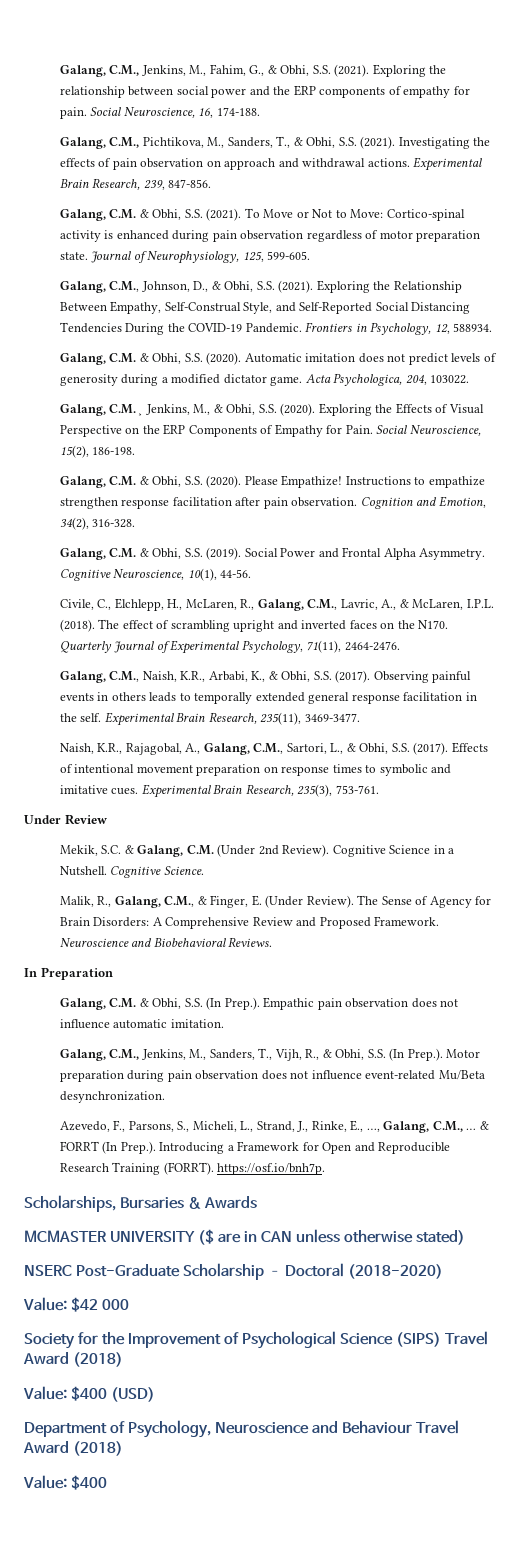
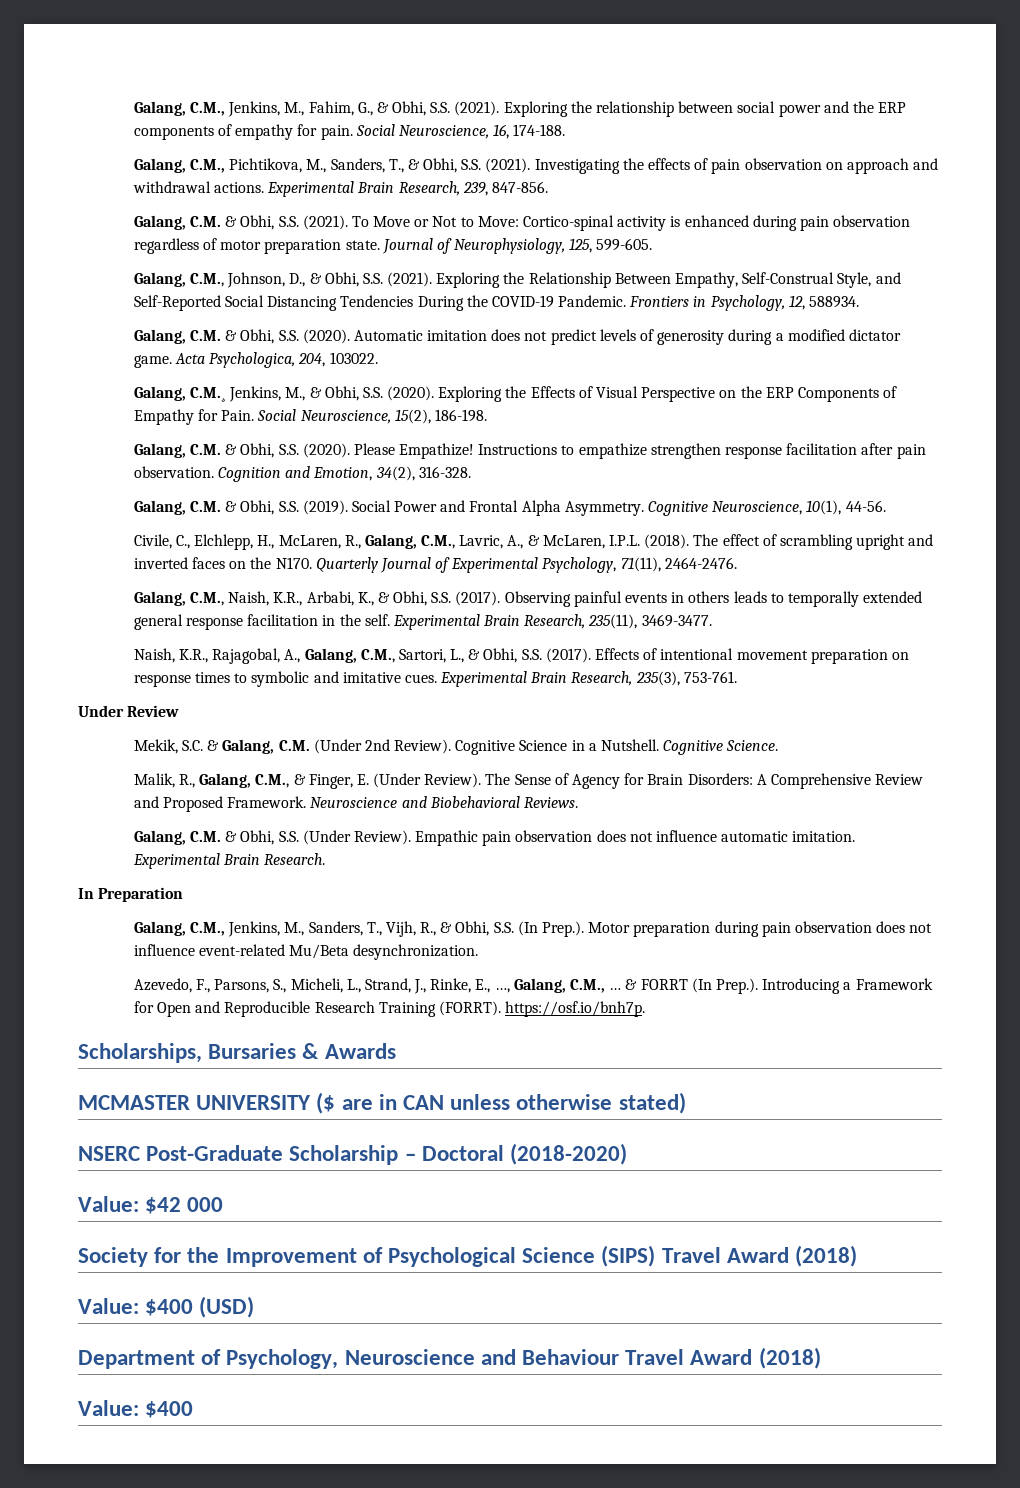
+ Galang, C.M. & Obhi, S.S. (Under Review). Empathic pain observation does not influence automatic imitation. Experimental Brain Research.
  In Preparation
- Galang, C.M. & Obhi, S.S. (In Prep.). Empathic pain observation does not influence automatic imitation.

